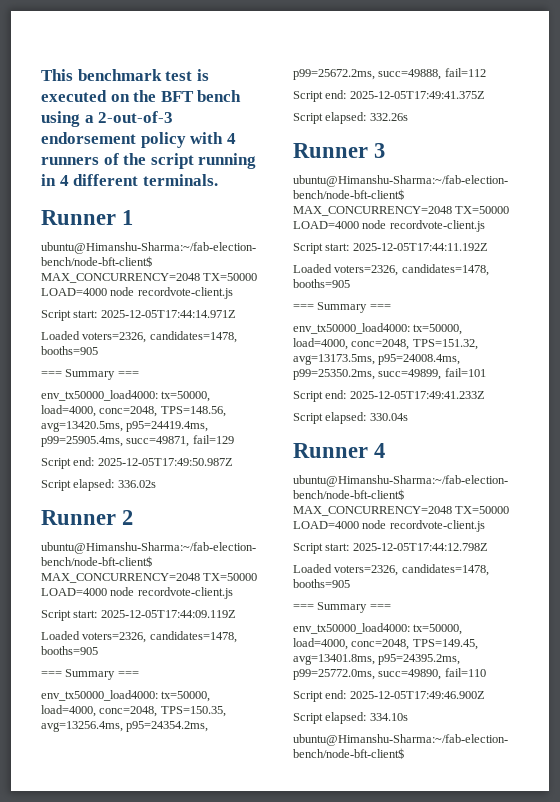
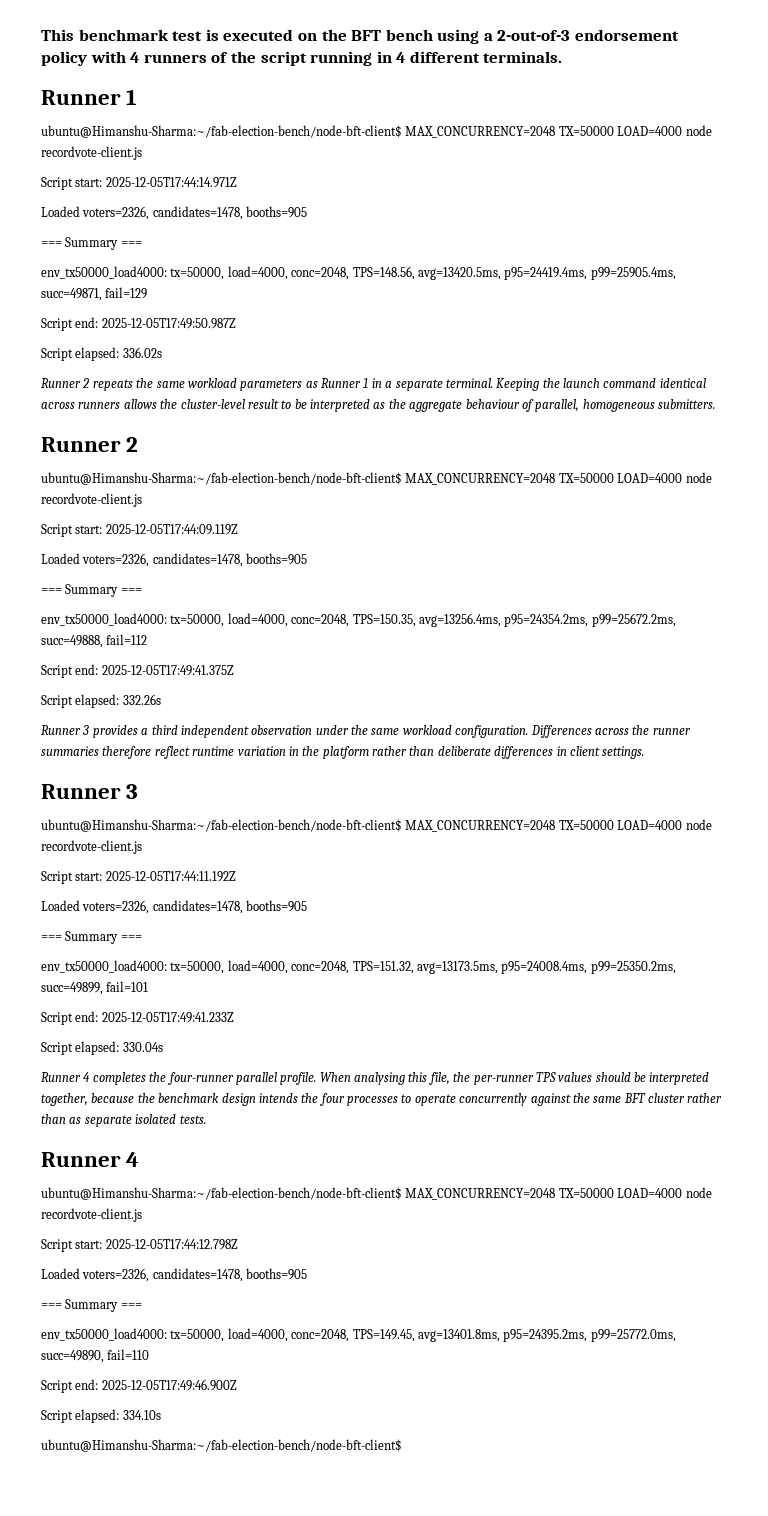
+ Runner 2 repeats the same workload parameters as Runner 1 in a separate terminal. Keeping the launch command identical across runners allows the cluster-level result to be interpreted as the aggregate behaviour of parallel, homogeneous submitters.
+ Runner 3 provides a third independent observation under the same workload configuration. Differences across the runner summaries therefore reflect runtime variation in the platform rather than deliberate differences in client settings.
+ Runner 4 completes the four-runner parallel profile. When analysing this file, the per-runner TPS values should be interpreted together, because the benchmark design intends the four processes to operate concurrently against the same BFT cluster rather than as separate isolated tests.

